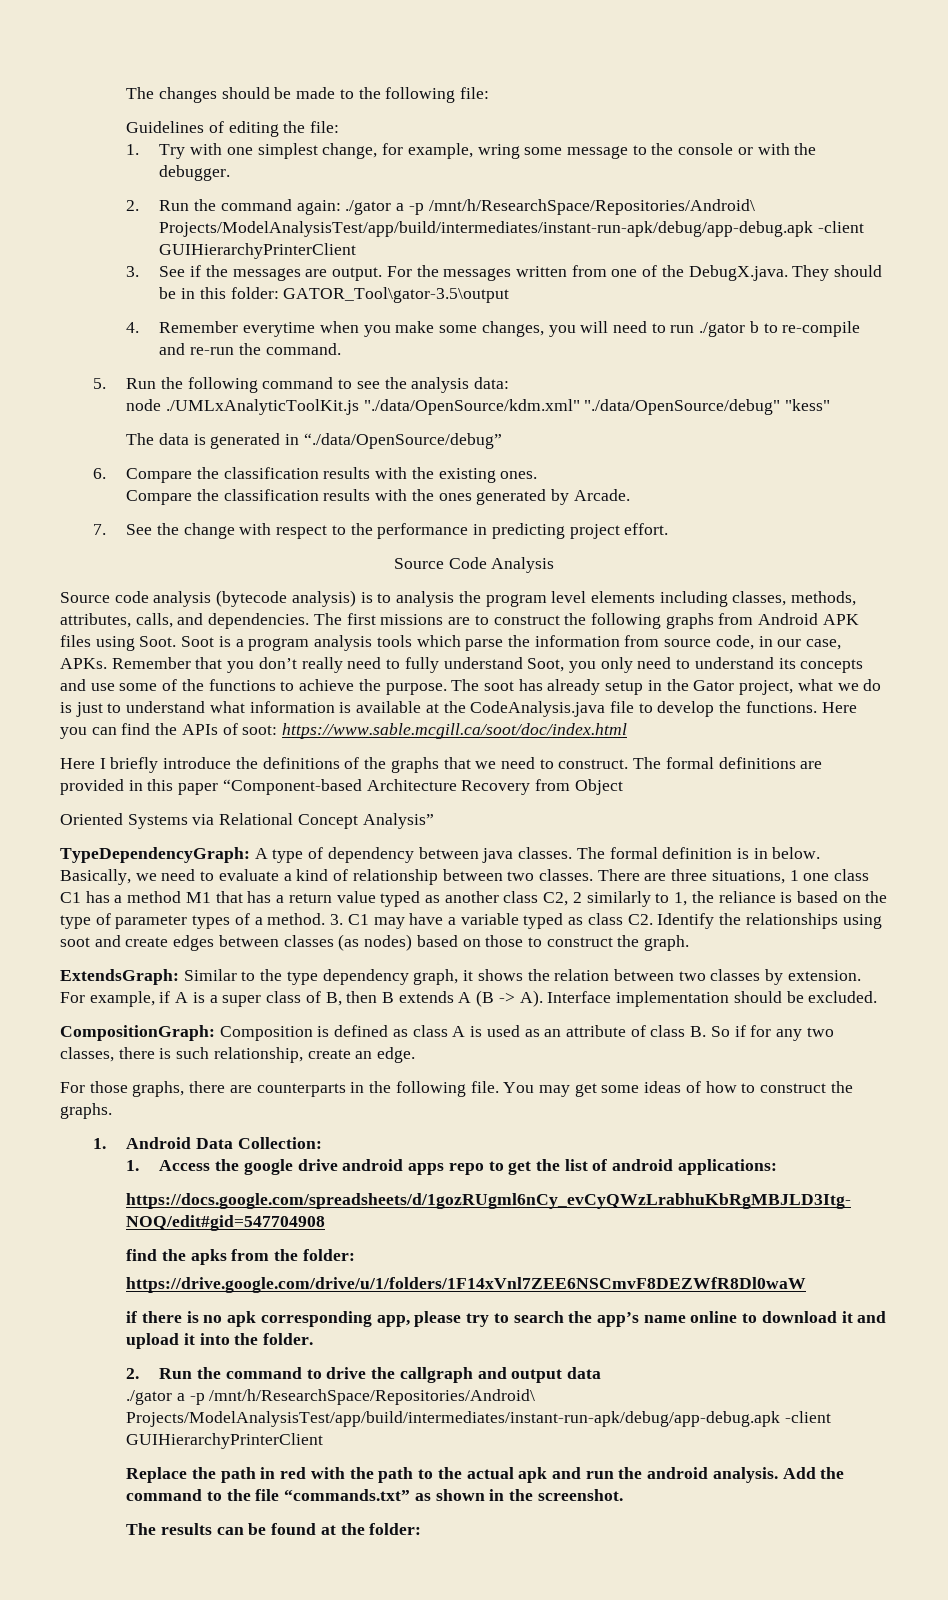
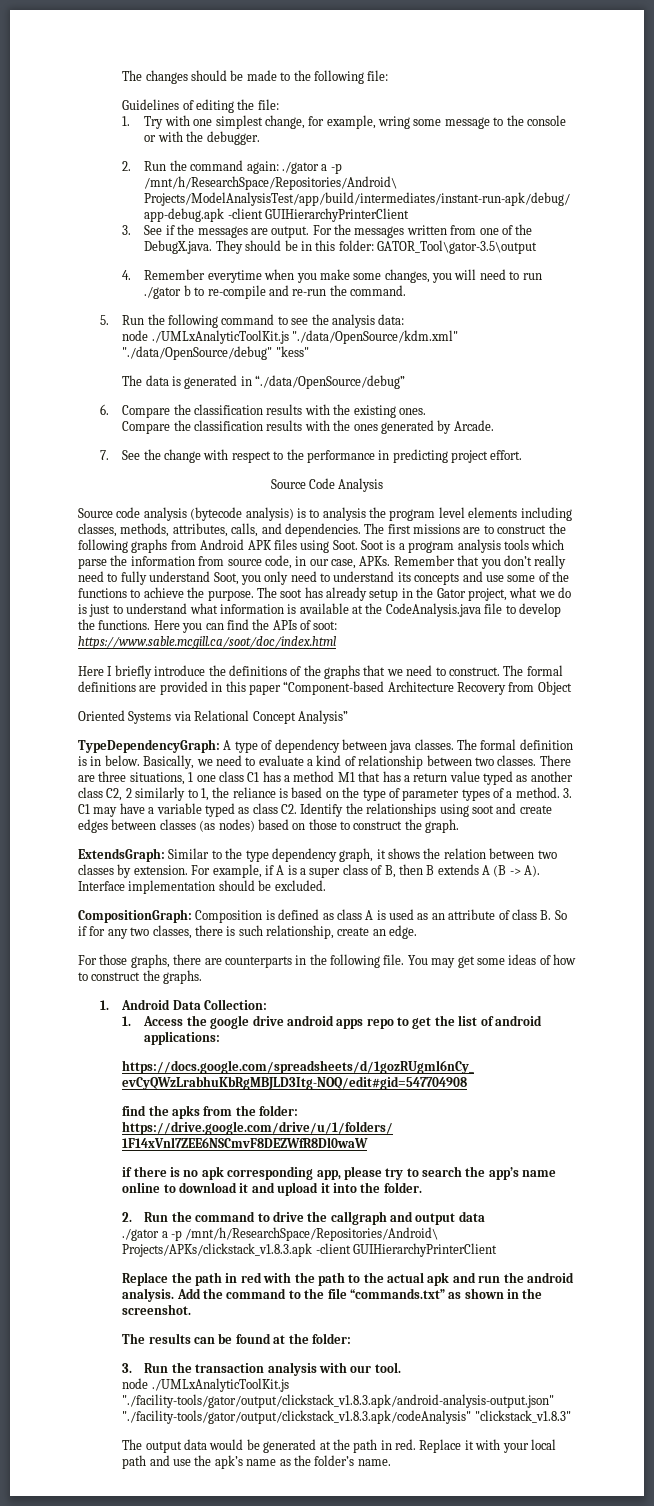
  2. Run the command to drive the callgraph and output data
- ./gator a -p /mnt/h/ResearchSpace/Repositories/Android\ Projects/ModelAnalysisTest/app/build/intermediates/instant-run-apk/debug/app-debug.apk -client GUIHierarchyPrinterClient
+ ./gator a -p /mnt/h/ResearchSpace/Repositories/Android\ Projects/APKs/clickstack_v1.8.3.apk -client GUIHierarchyPrinterClient
+ 3. Run the transaction analysis with our tool.
+ node ./UMLxAnalyticToolKit.js "./facility-tools/gator/output/clickstack_v1.8.3.apk/android-analysis-output.json" "./facility-tools/gator/output/clickstack_v1.8.3.apk/codeAnalysis" "clickstack_v1.8.3"
+ The output data would be generated at the path in red. Replace it with your local path and use the apk’s name as the folder’s name.

